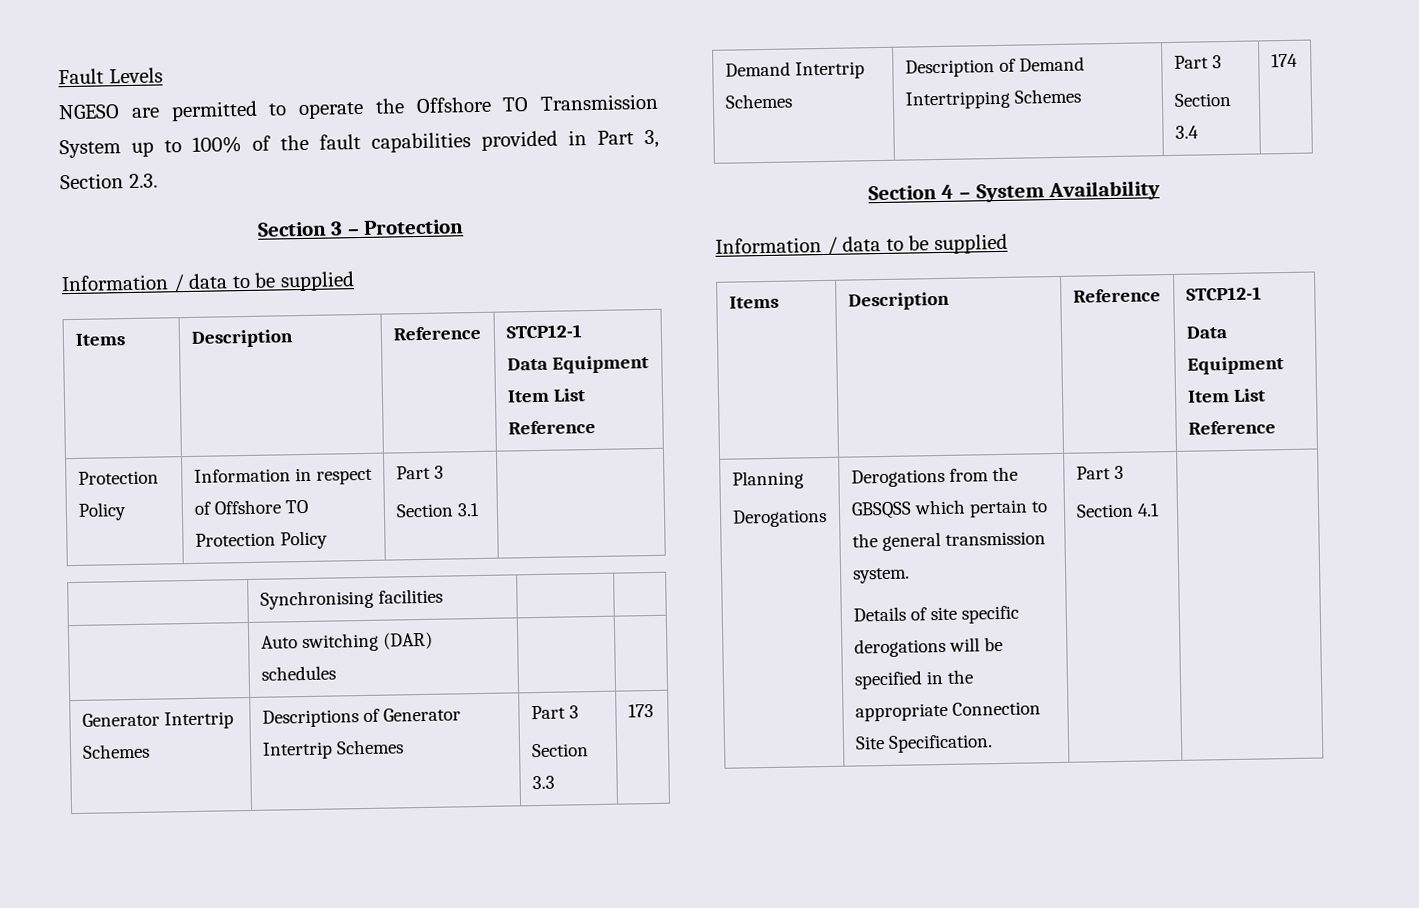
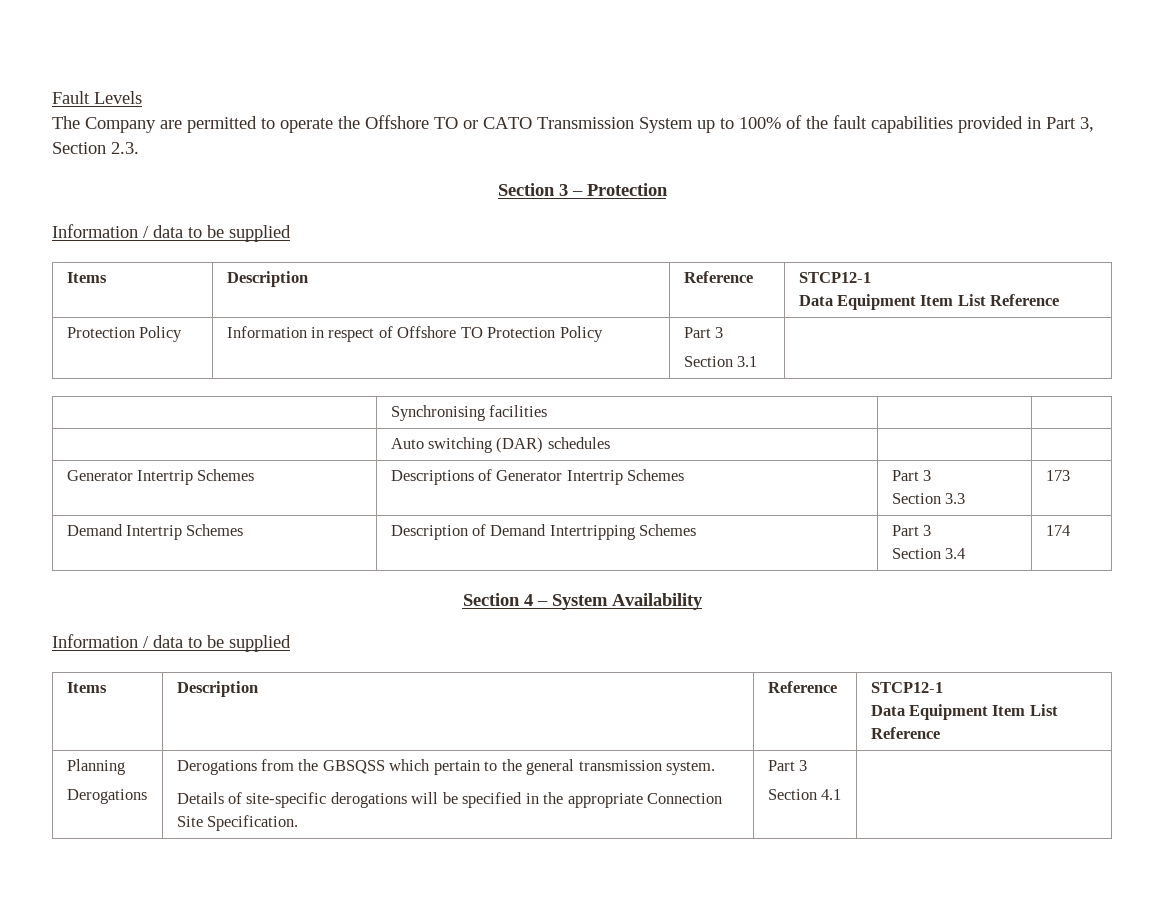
- NGESO are permitted to operate the Offshore TO Transmission System up to 100% of the fault capabilities provided in Part 3, Section 2.3.
+ The Company are permitted to operate the Offshore TO or CATO Transmission System up to 100% of the fault capabilities provided in Part 3, Section 2.3.
  Planning
  Derogations | Derogations from the GBSQSS which pertain to the general transmission system.
- Details of site specific derogations will be specified in the appropriate Connection Site Specification. | Part 3
+ Details of site-specific derogations will be specified in the appropriate Connection Site Specification. | Part 3

